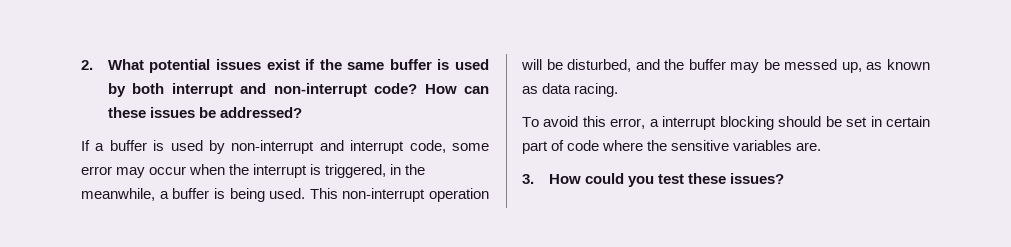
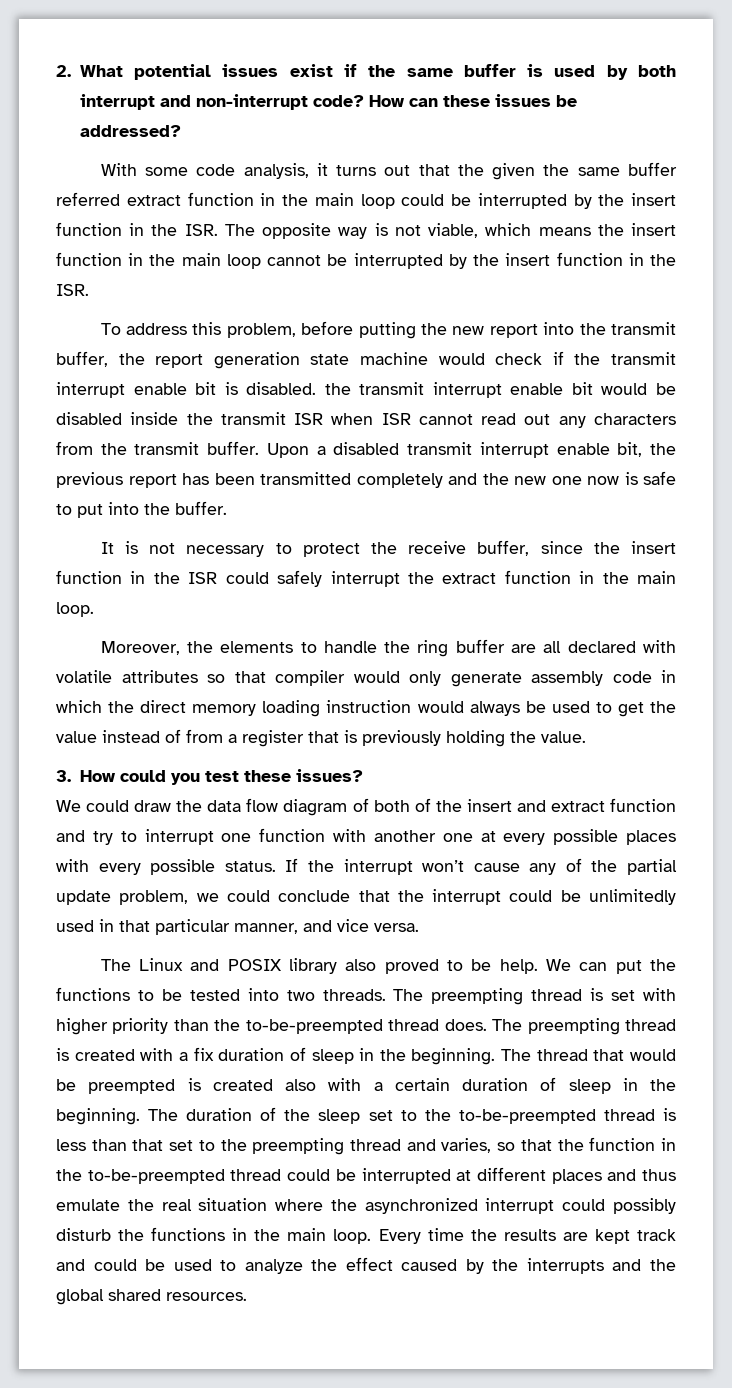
- If a buffer is used by non-interrupt and interrupt code, some error may occur when the interrupt is triggered, in the meanwhile, a buffer is being used. This non-interrupt operation will be disturbed, and the buffer may be messed up, as known as data racing.
- To avoid this error, a interrupt blocking should be set in certain part of code where the sensitive variables are.
+ With some code analysis, it turns out that the given the same buffer referred extract function in the main loop could be interrupted by the insert function in the ISR. The opposite way is not viable, which means the insert function in the main loop cannot be interrupted by the insert function in the ISR.
+ To address this problem, before putting the new report into the transmit buffer, the report generation state machine would check if the transmit interrupt enable bit is disabled. the transmit interrupt enable bit would be disabled inside the transmit ISR when ISR cannot read out any characters from the transmit buffer. Upon a disabled transmit interrupt enable bit, the previous report has been transmitted completely and the new one now is safe to put into the buffer.
+ It is not necessary to protect the receive buffer, since the insert function in the ISR could safely interrupt the extract function in the main loop.
+ Moreover, the elements to handle the ring buffer are all declared with volatile attributes so that compiler would only generate assembly code in which the direct memory loading instruction would always be used to get the value instead of from a register that is previously holding the value.
+ We could draw the data flow diagram of both of the insert and extract function and try to interrupt one function with another one at every possible places with every possible status. If the interrupt won’t cause any of the partial update problem, we could conclude that the interrupt could be unlimitedly used in that particular manner, and vice versa.
+ The Linux and POSIX library also proved to be help. We can put the functions to be tested into two threads. The preempting thread is set with higher priority than the to-be-preempted thread does. The preempting thread is created with a fix duration of sleep in the beginning. The thread that would be preempted is created also with a certain duration of sleep in the beginning. The duration of the sleep set to the to-be-preempted thread is less than that set to the preempting thread and varies, so that the function in the to-be-preempted thread could be interrupted at different places and thus emulate the real situation where the asynchronized interrupt could possibly disturb the functions in the main loop. Every time the results are kept track and could be used to analyze the effect caused by the interrupts and the global shared resources.

